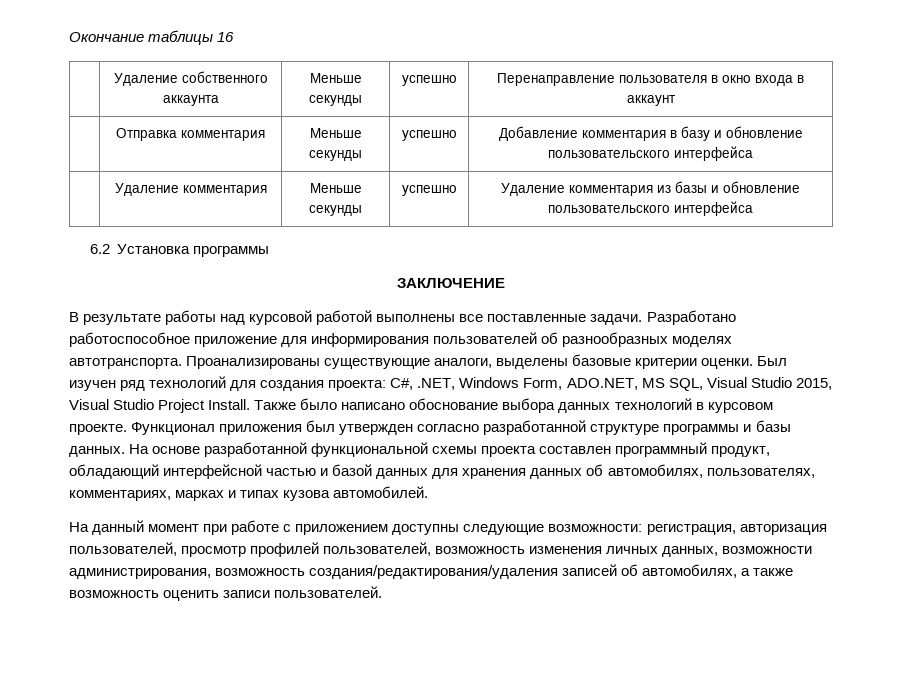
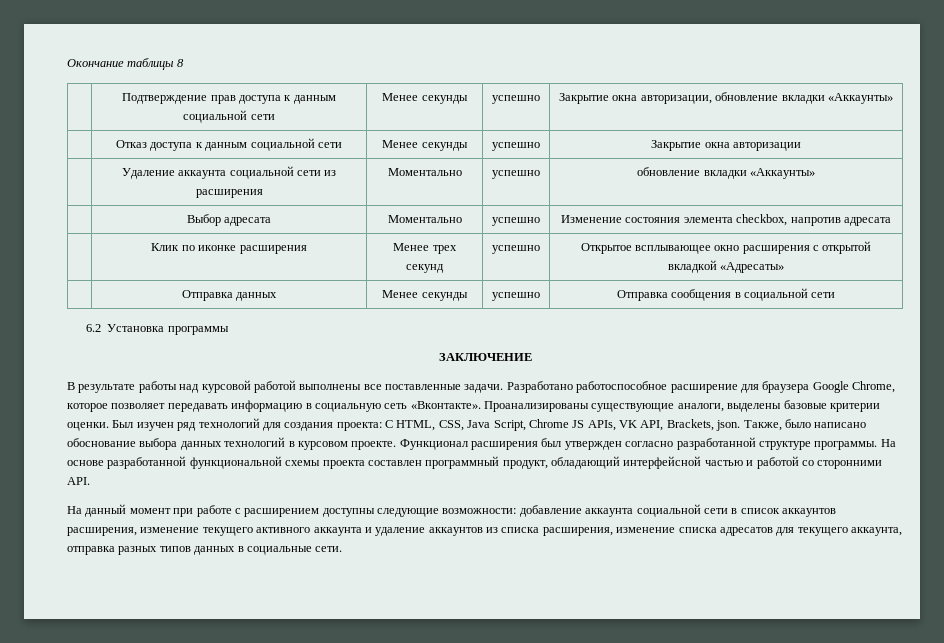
- Окончание таблицы 16
- | Удаление собственного аккаунта | Меньше секунды | успешно | Перенаправление пользователя в окно входа в аккаунт
- | Отправка комментария | Меньше секунды | успешно | Добавление комментария в базу и обновление пользовательского интерфейса
- | Удаление комментария | Меньше секунды | успешно | Удаление комментария из базы и обновление пользовательского интерфейса
+ Окончание таблицы 8
+ | Подтверждение прав доступа к данным социальной сети | Менее секунды | успешно | Закрытие окна авторизации, обновление вкладки «Аккаунты»
+ | Отказ доступа к данным социальной сети | Менее секунды | успешно | Закрытие окна авторизации
+ | Удаление аккаунта социальной сети из расширения | Моментально | успешно | обновление вкладки «Аккаунты»
+ | Выбор адресата | Моментально | успешно | Изменение состояния элемента checkbox, напротив адресата
+ | Клик по иконке расширения | Менее трех секунд | успешно | Открытое всплывающее окно расширения с открытой вкладкой «Адресаты»
+ | Отправка данных | Менее секунды | успешно | Отправка сообщения в социальной сети
- Разработано работоспособное приложение для информирования пользователей об разнообразных моделях автотранспорта.
+ Разработано работоспособное расширение для браузера Google Chrome, которое позволяет передавать информацию в социальную сеть «Вконтакте».
- Был изучен ряд технологий для создания проекта: C#, .NET, Windows Form, ADO.NET, MS SQL, Visual Studio 2015, Visual Studio Project Install. Также было написано обоснование выбора данных технологий в курсовом проекте.
+ Был изучен ряд технологий для создания проекта: C HTML, CSS, Java Script, Chrome JS APIs, VK API, Brackets, json. Также, было написано обоснование выбора данных технологий в курсовом проекте.
- Функционал приложения был утвержден согласно разработанной структуре программы и базы данных.
+ Функционал расширения был утвержден согласно разработанной структуре программы.
- На основе разработанной функциональной схемы проекта составлен программный продукт, обладающий интерфейсной частью и базой данных для хранения данных об автомобилях, пользователях, комментариях, марках и типах кузова автомобилей.
+ На основе разработанной функциональной схемы проекта составлен программный продукт, обладающий интерфейсной частью и работой со сторонними API.
- На данный момент при работе с приложением доступны следующие возможности: регистрация, авторизация пользователей, просмотр профилей пользователей, возможность изменения личных данных, возможности администрирования, возможность создания/редактирования/удаления записей об автомобилях, а также возможность оценить записи пользователей.
+ На данный момент при работе с расширением доступны следующие возможности: добавление аккаунта социальной сети в список аккаунтов расширения, изменение текущего активного аккаунта и удаление аккаунтов из списка расширения, изменение списка адресатов для текущего аккаунта, отправка разных типов данных в социальные сети.

